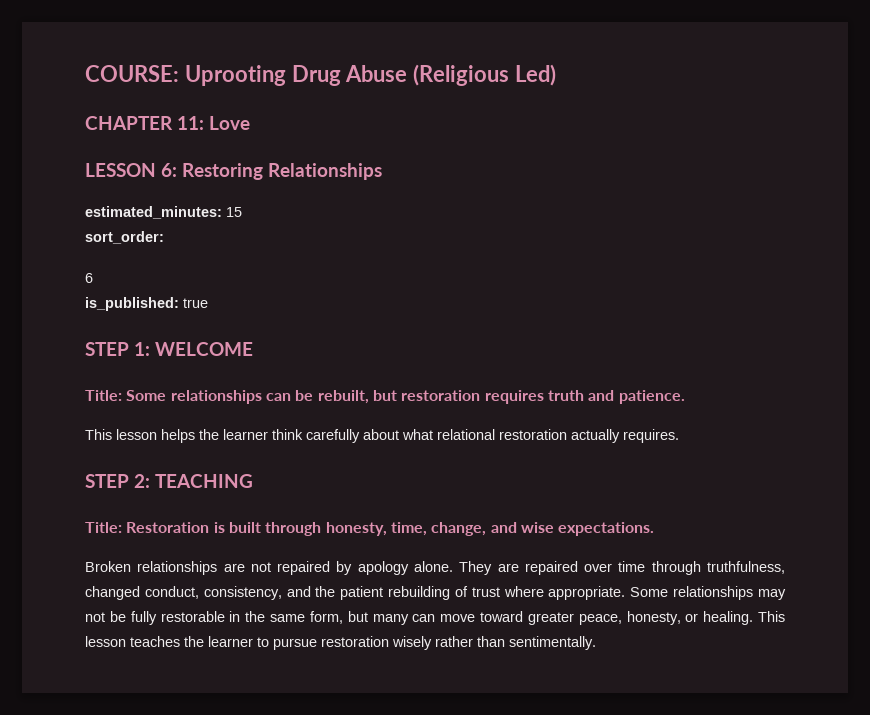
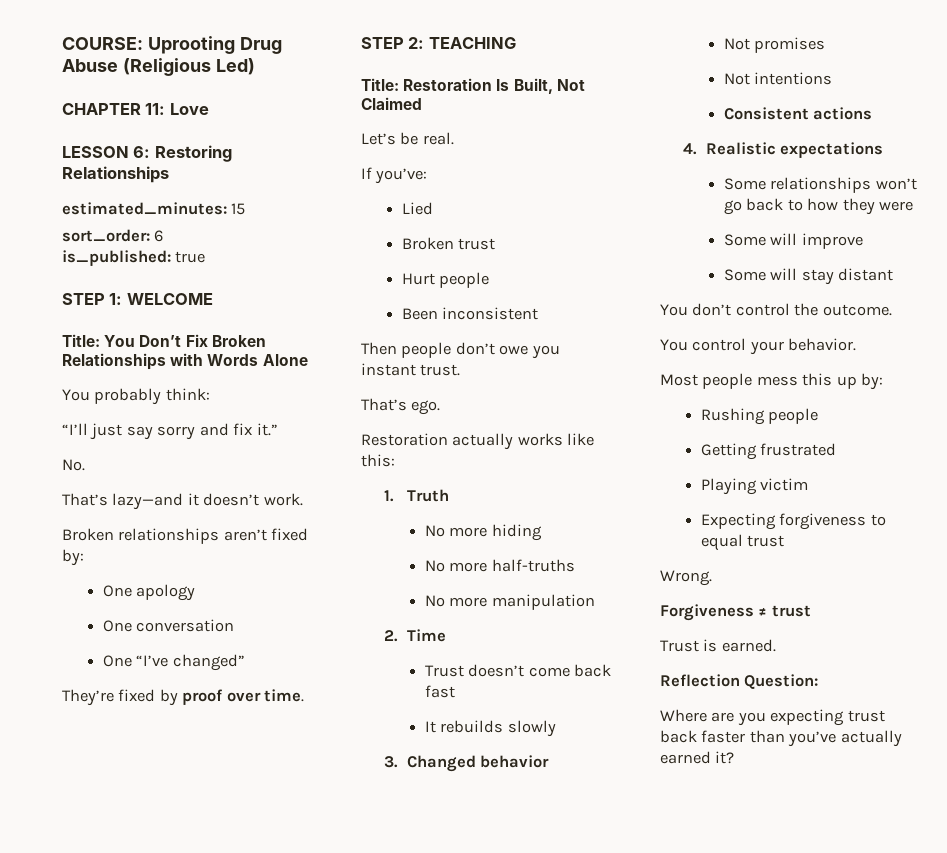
- sort_order:
- 6
+ sort_order: 6
- Title: Some relationships can be rebuilt, but restoration requires truth and patience.
- This lesson helps the learner think carefully about what relational restoration actually requires.
+ Title: You Don’t Fix Broken Relationships with Words Alone
+ You probably think:
+ “I’ll just say sorry and fix it.”
+ No.
+ That’s lazy—and it doesn’t work.
+ Broken relationships aren’t fixed by:
+ One apology
+ One conversation
+ One “I’ve changed”
+ They’re fixed by proof over time.
- Title: Restoration is built through honesty, time, change, and wise expectations.
- Broken relationships are not repaired by apology alone. They are repaired over time through truthfulness, changed conduct, consistency, and the patient rebuilding of trust where appropriate. Some relationships may not be fully restorable in the same form, but many can move toward greater peace, honesty, or healing. This lesson teaches the learner to pursue restoration wisely rather than sentimentally.
+ Title: Restoration Is Built, Not Claimed
+ Let’s be real.
+ If you’ve:
+ Lied
+ Broken trust
+ Hurt people
+ Been inconsistent
+ Then people don’t owe you instant trust.
+ That’s ego.
+ Restoration actually works like this:
+ 1. Truth
+ No more hiding
+ No more half-truths
+ No more manipulation
+ 2. Time
+ Trust doesn’t come back fast
+ It rebuilds slowly
+ 3. Changed behavior
+ Not promises
+ Not intentions
+ Consistent actions
+ 4. Realistic expectations
+ Some relationships won’t go back to how they were
+ Some will improve
+ Some will stay distant
+ You don’t control the outcome.
+ You control your behavior.
+ Most people mess this up by:
+ Rushing people
+ Getting frustrated
+ Playing victim
+ Expecting forgiveness to equal trust
+ Wrong.
+ Forgiveness ≠ trust
+ Trust is earned.
+ Reflection Question:
+ Where are you expecting trust back faster than you’ve actually earned it?

